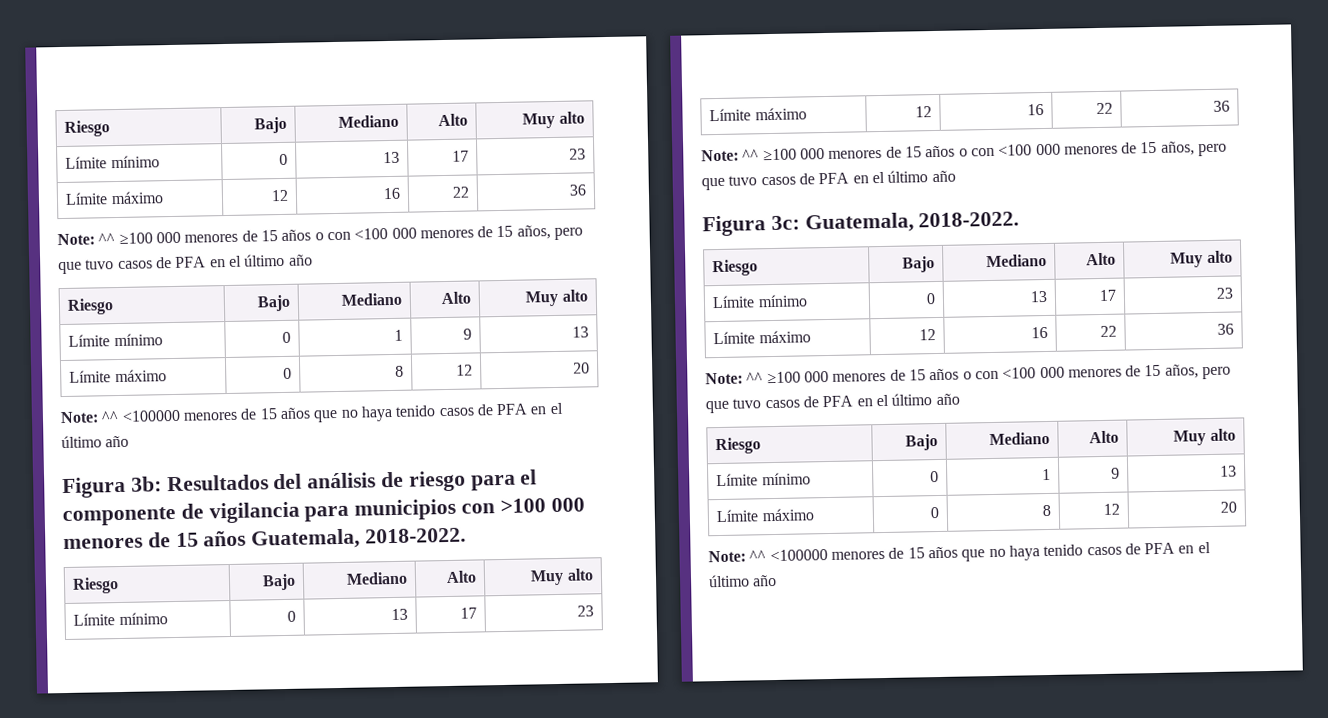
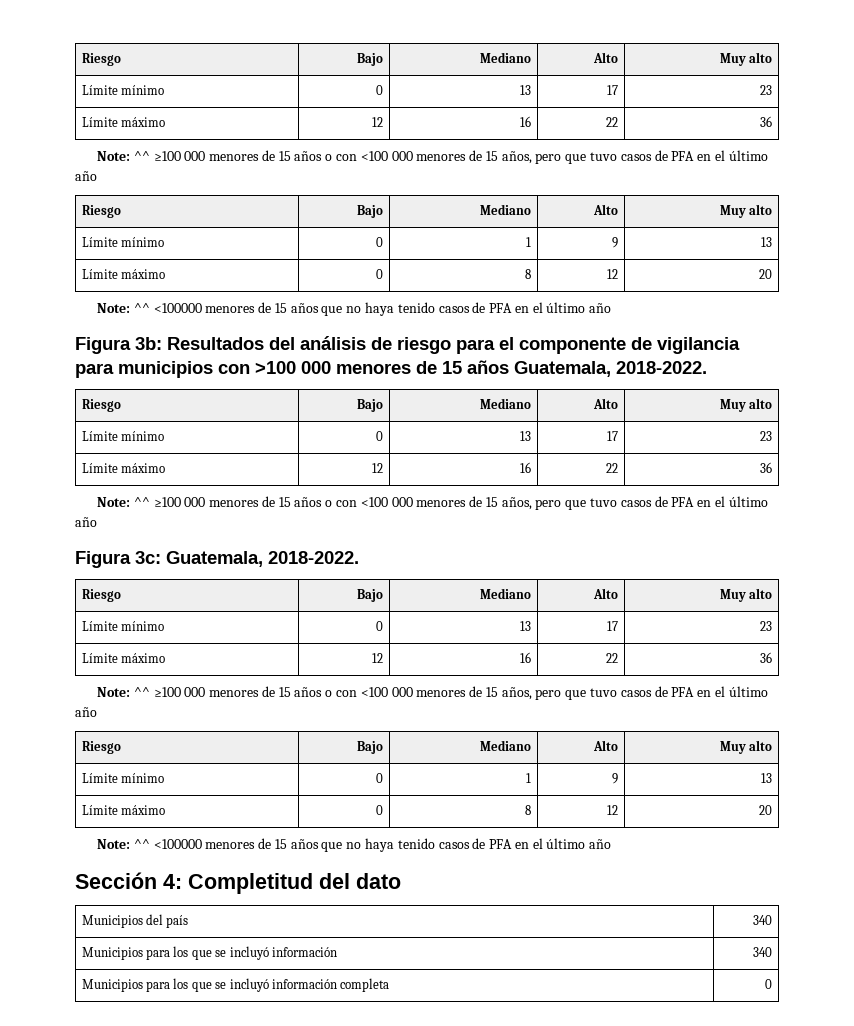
+ Sección 4: Completitud del dato
+ Municipios del país | 340
+ Municipios para los que se incluyó información | 340
+ Municipios para los que se incluyó información completa | 0

